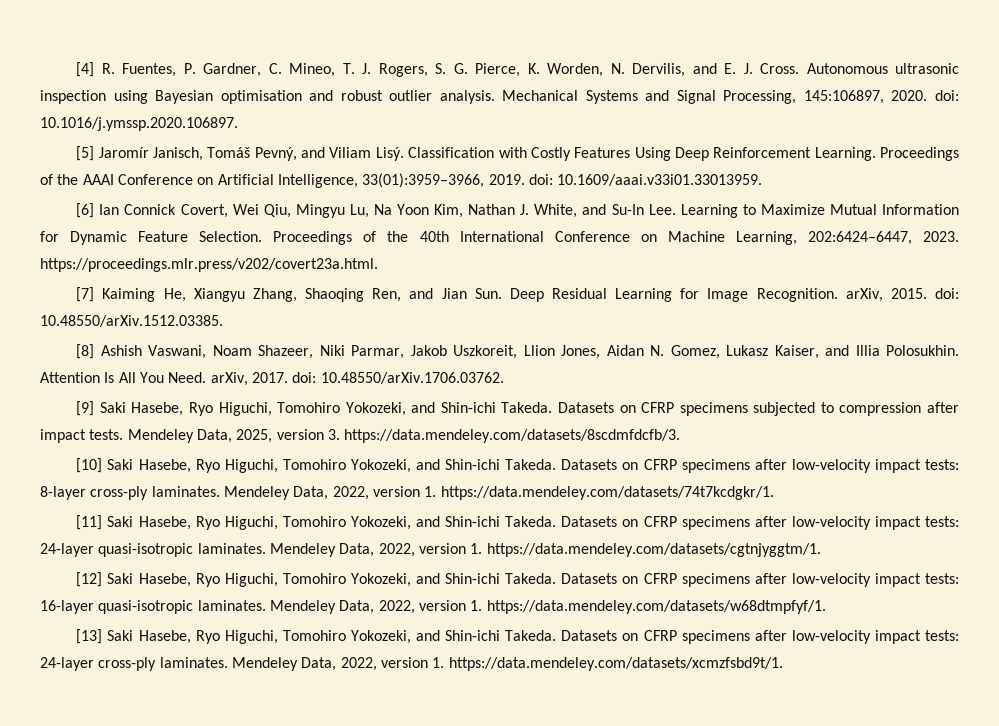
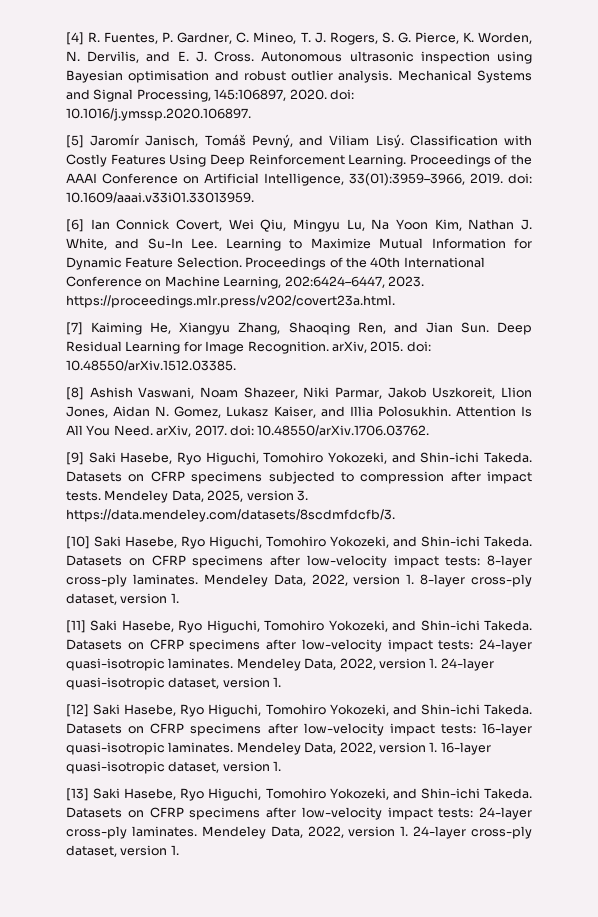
- Mendeley Data, 2022, version 1. https://data.mendeley.com/datasets/74t7kcdgkr/1.
+ Mendeley Data, 2022, version 1. 8-layer cross-ply dataset, version 1.
- Mendeley Data, 2022, version 1. https://data.mendeley.com/datasets/cgtnjyggtm/1.
+ Mendeley Data, 2022, version 1. 24-layer quasi-isotropic dataset, version 1.
- Mendeley Data, 2022, version 1. https://data.mendeley.com/datasets/w68dtmpfyf/1.
+ Mendeley Data, 2022, version 1. 16-layer quasi-isotropic dataset, version 1.
- Mendeley Data, 2022, version 1. https://data.mendeley.com/datasets/xcmzfsbd9t/1.
+ Mendeley Data, 2022, version 1. 24-layer cross-ply dataset, version 1.

